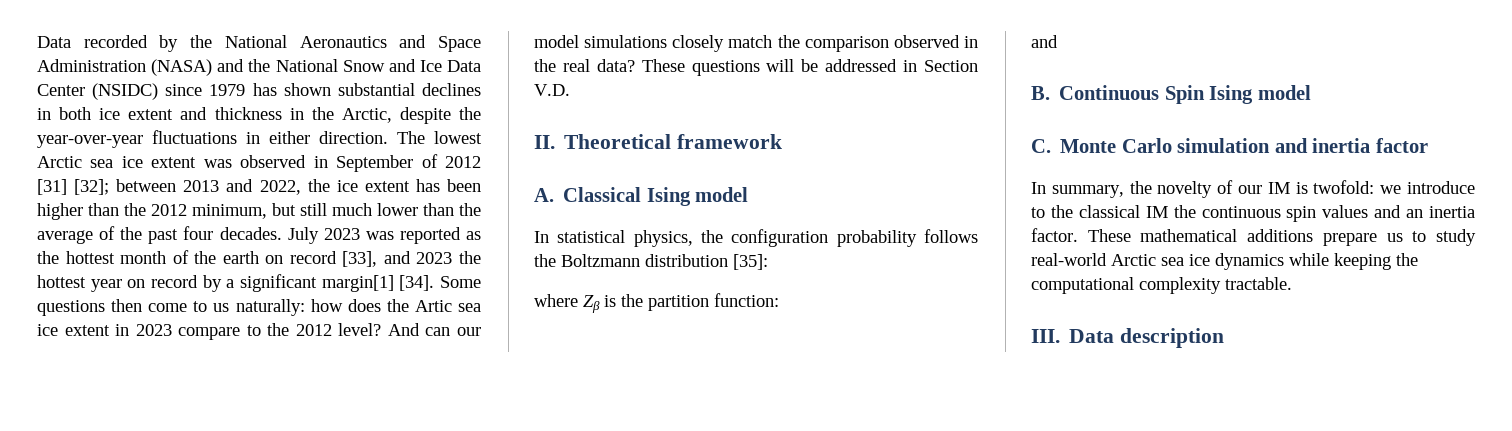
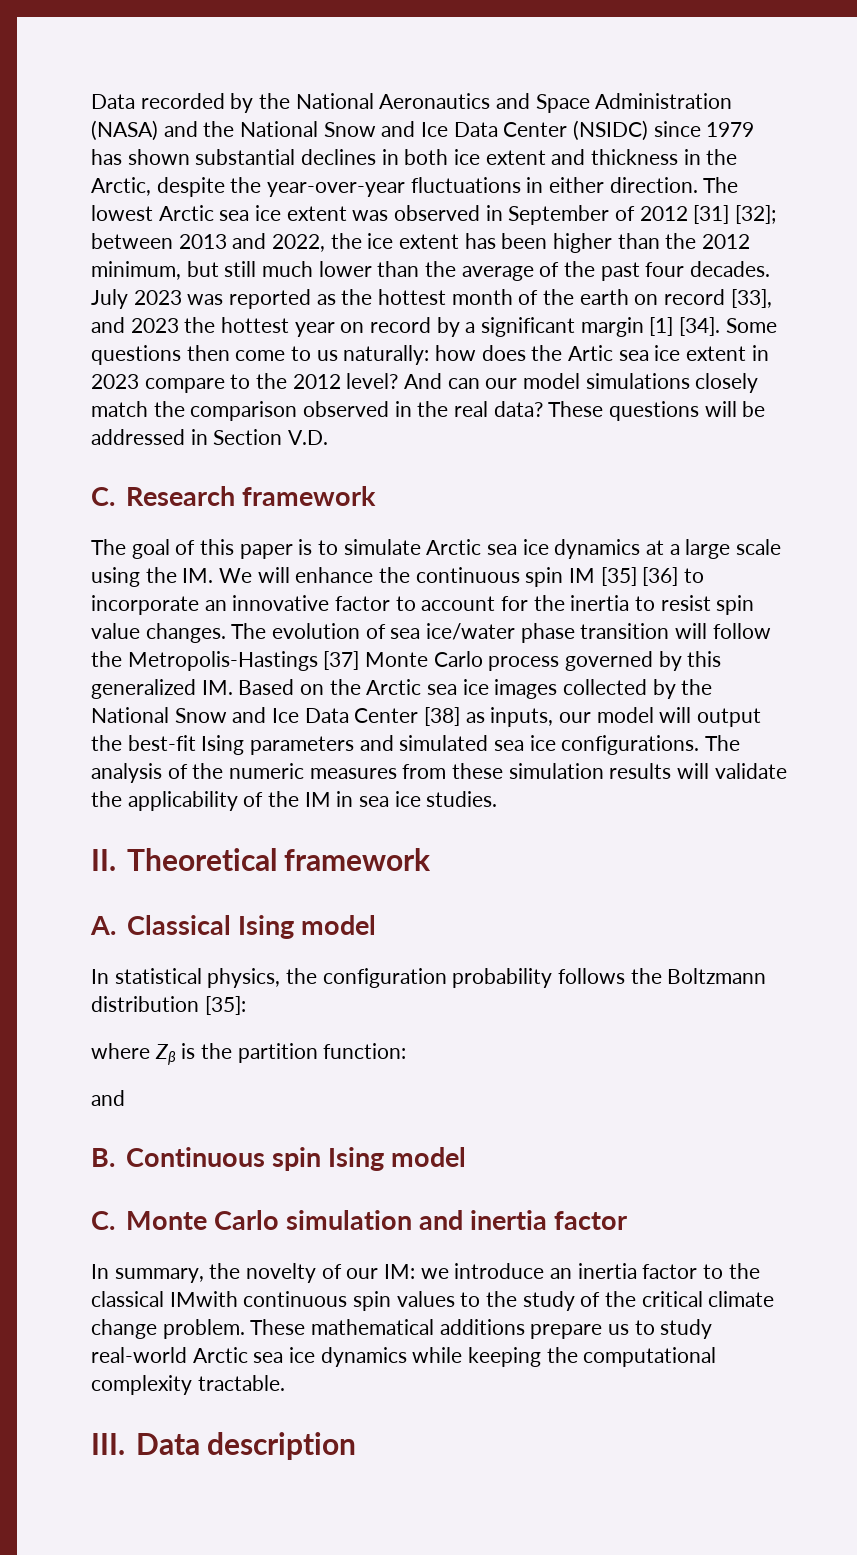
- July 2023 was reported as the hottest month of the earth on record [33], and 2023 the hottest year on record by a significant margin[1] [34].
+ July 2023 was reported as the hottest month of the earth on record [33], and 2023 the hottest year on record by a significant margin [1] [34].
+ C. Research framework
+ The goal of this paper is to simulate Arctic sea ice dynamics at a large scale using the IM. We will enhance the continuous spin IM [35] [36] to incorporate an innovative factor to account for the inertia to resist spin value changes. The evolution of sea ice/water phase transition will follow the Metropolis-Hastings [37] Monte Carlo process governed by this generalized IM. Based on the Arctic sea ice images collected by the National Snow and Ice Data Center [38] as inputs, our model will output the best-fit Ising parameters and simulated sea ice configurations. The analysis of the numeric measures from these simulation results will validate the applicability of the IM in sea ice studies.
- B. Continuous Spin Ising model
+ B. Continuous spin Ising model
- In summary, the novelty of our IM is twofold: we introduce to the classical IM the continuous spin values and an inertia factor.
+ In summary, the novelty of our IM: we introduce an inertia factor to the classical IMwith continuous spin values to the study of the critical climate change problem.

